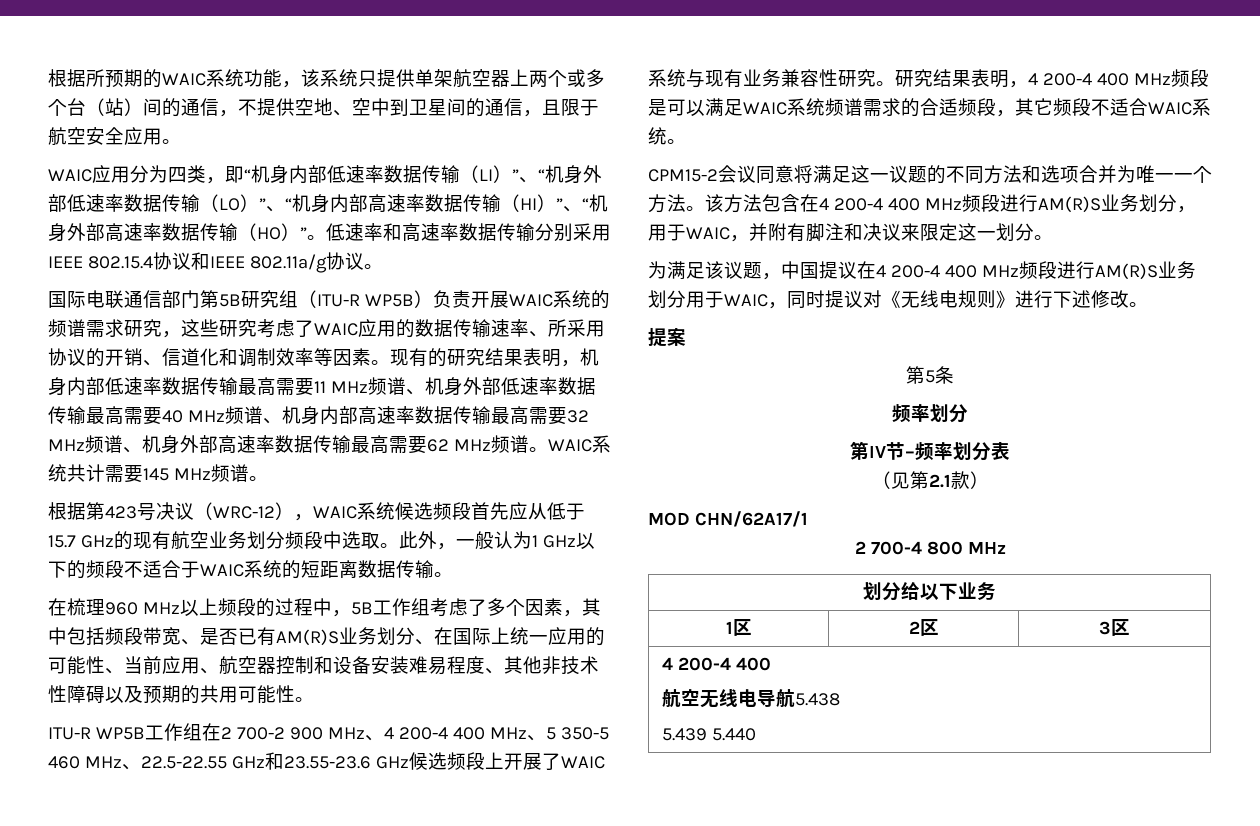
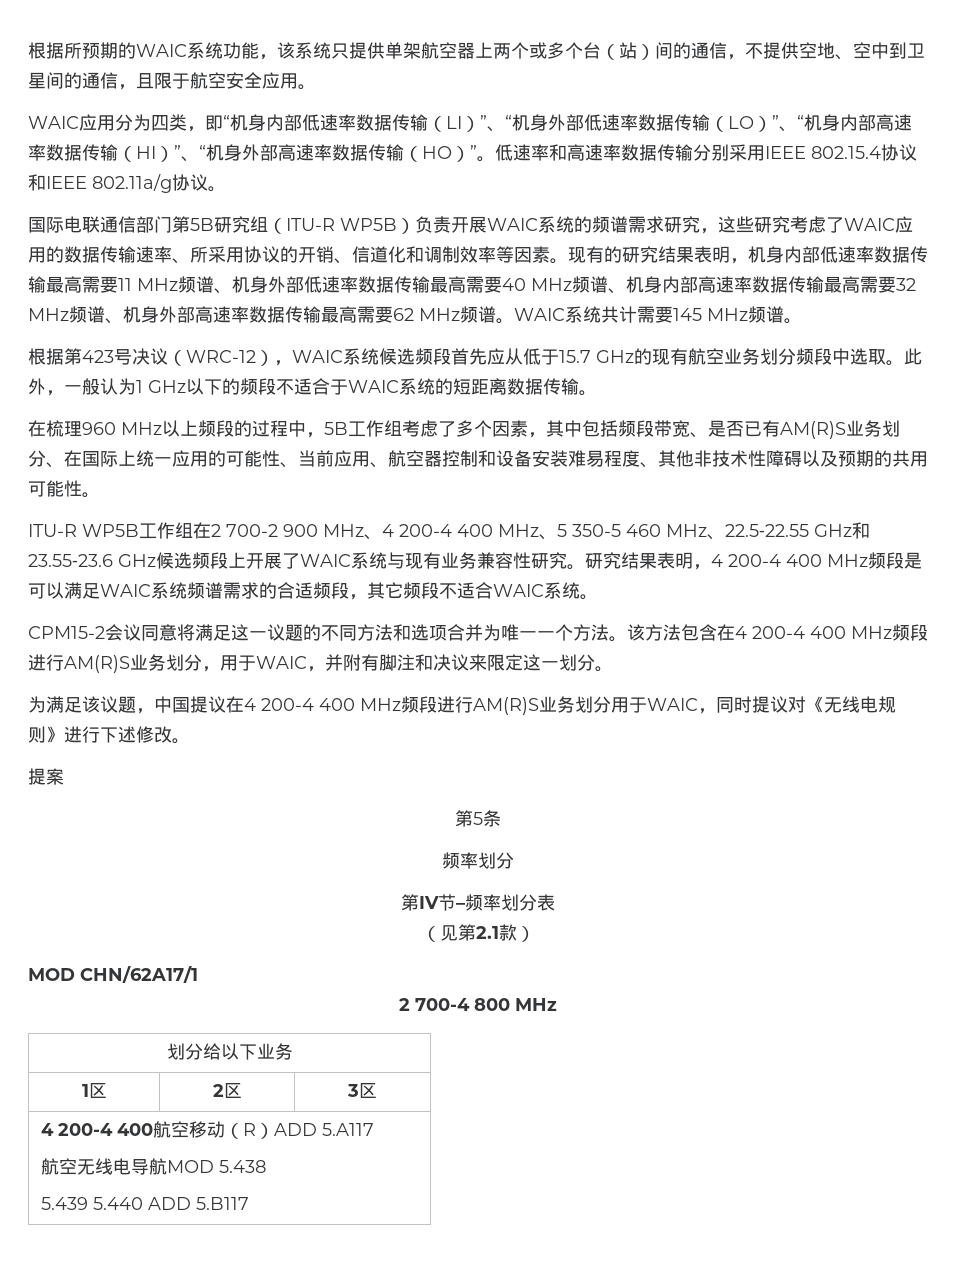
  1区 | 2区 | 3区
- 4 200-4 400
- 航空无线电导航5.438
- 5.439 5.440
+ 4 200-4 400航空移动（R）ADD 5.A117
+ 航空无线电导航MOD 5.438
+ 5.439 5.440 ADD 5.B117

